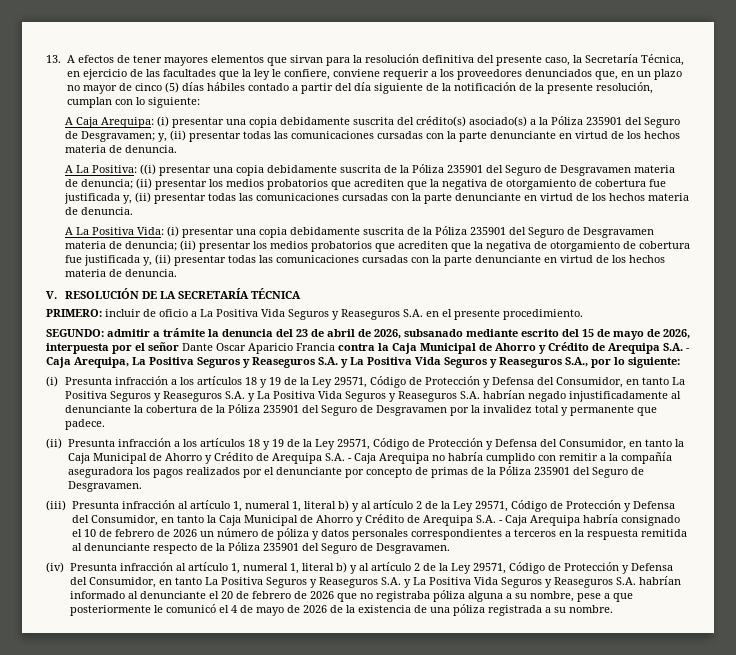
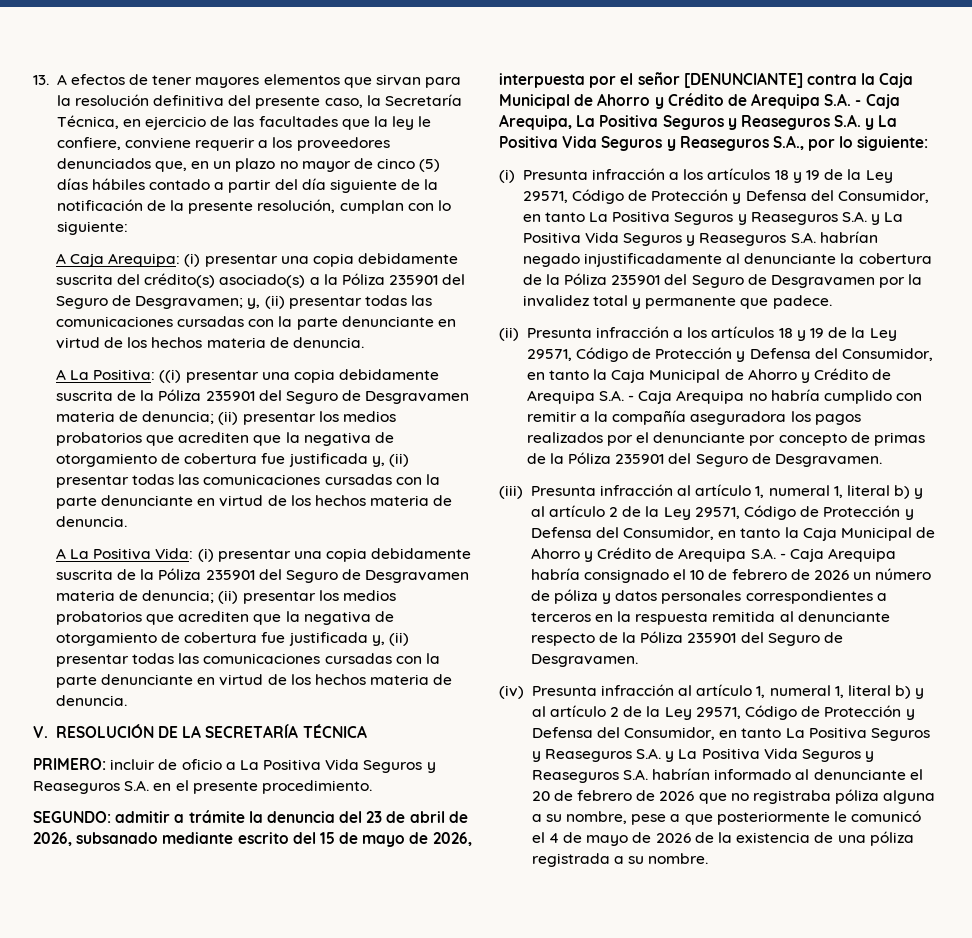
- SEGUNDO: admitir a trámite la denuncia del 23 de abril de 2026, subsanado mediante escrito del 15 de mayo de 2026, interpuesta por el señor Dante Oscar Aparicio Francia contra la Caja Municipal de Ahorro y Crédito de Arequipa S.A. - Caja Arequipa, La Positiva Seguros y Reaseguros S.A. y La Positiva Vida Seguros y Reaseguros S.A., por lo siguiente:
+ SEGUNDO: admitir a trámite la denuncia del 23 de abril de 2026, subsanado mediante escrito del 15 de mayo de 2026, interpuesta por el señor [DENUNCIANTE] contra la Caja Municipal de Ahorro y Crédito de Arequipa S.A. - Caja Arequipa, La Positiva Seguros y Reaseguros S.A. y La Positiva Vida Seguros y Reaseguros S.A., por lo siguiente:

